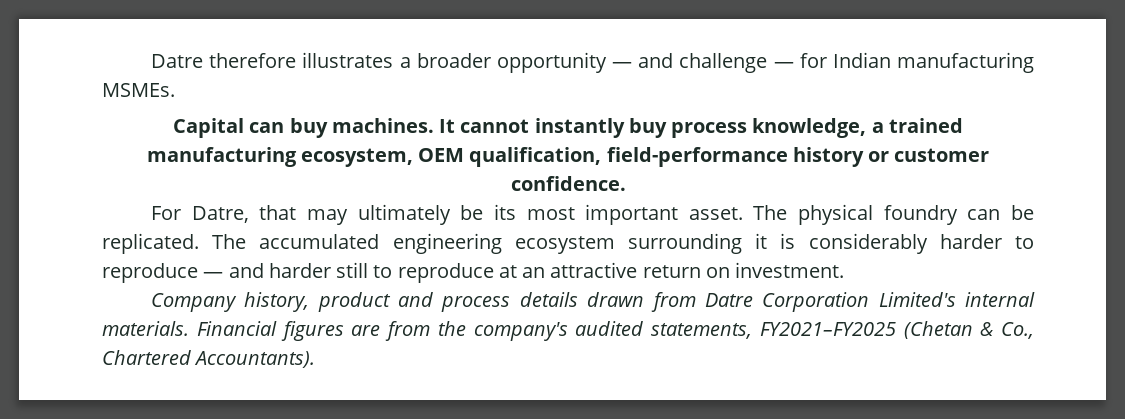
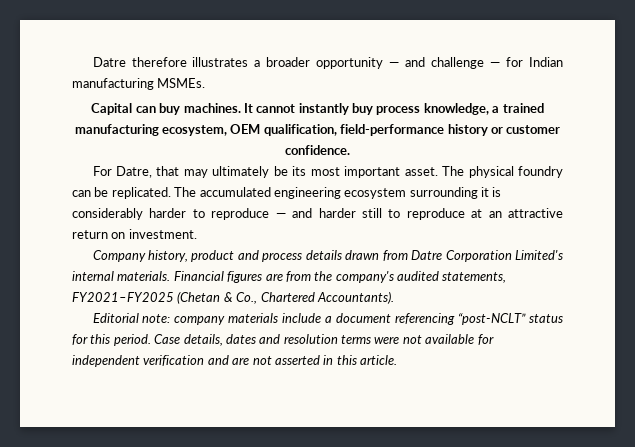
+ Editorial note: company materials include a document referencing “post-NCLT” status for this period. Case details, dates and resolution terms were not available for independent verification and are not asserted in this article.

